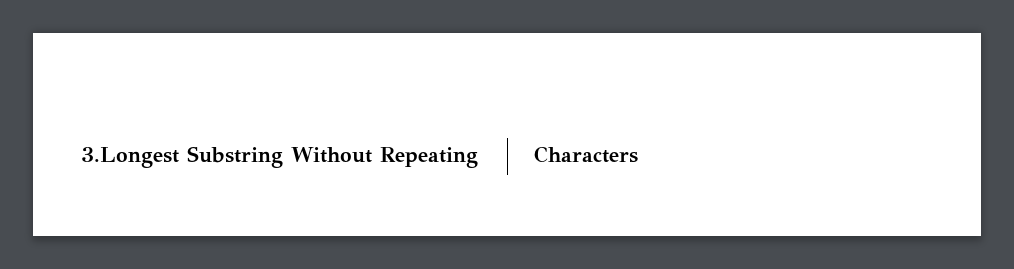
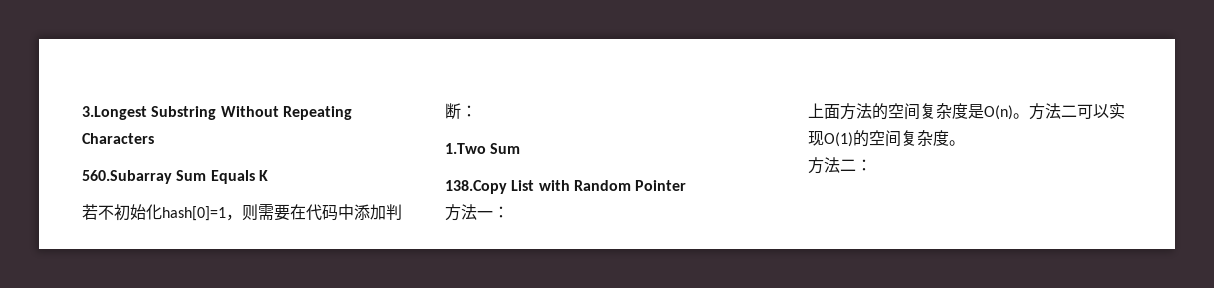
+ 560.Subarray Sum Equals K
+ 若不初始化hash[0]=1，则需要在代码中添加判断：
+ 1.Two Sum
+ 138.Copy List with Random Pointer
+ 方法一：
+ 上面方法的空间复杂度是O(n)。方法二可以实现O(1)的空间复杂度。
+ 方法二：

